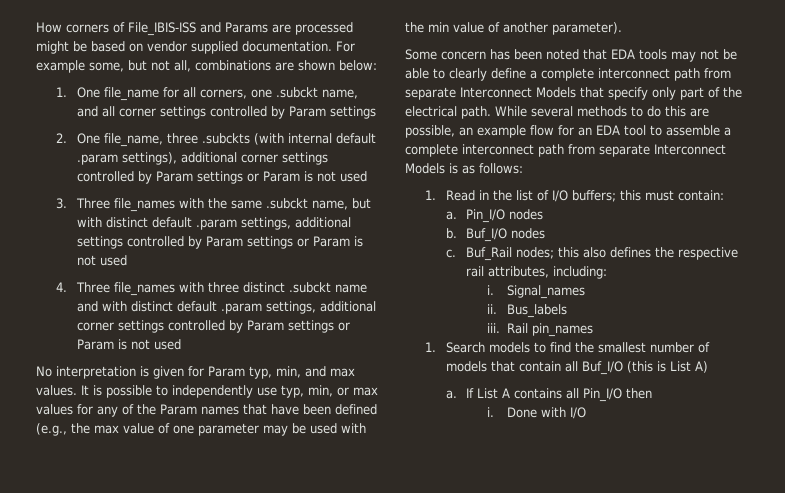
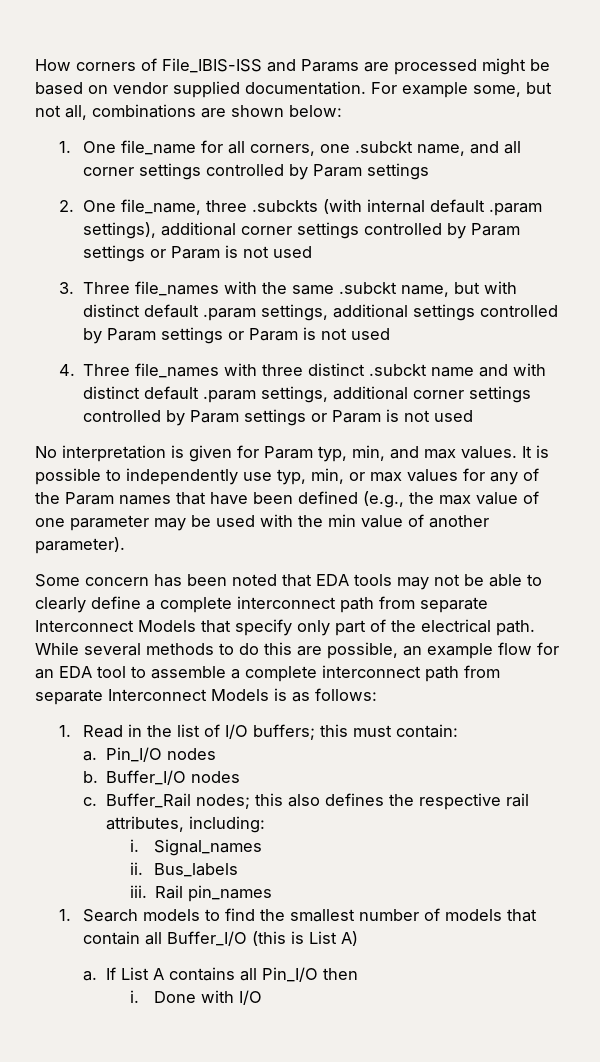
- Buf_I/O nodes
+ Buffer_I/O nodes
- Buf_Rail nodes; this also defines the respective rail attributes, including:
+ Buffer_Rail nodes; this also defines the respective rail attributes, including:
- 1. Search models to find the smallest number of models that contain all Buf_I/O (this is List A)
+ 1. Search models to find the smallest number of models that contain all Buffer_I/O (this is List A)

